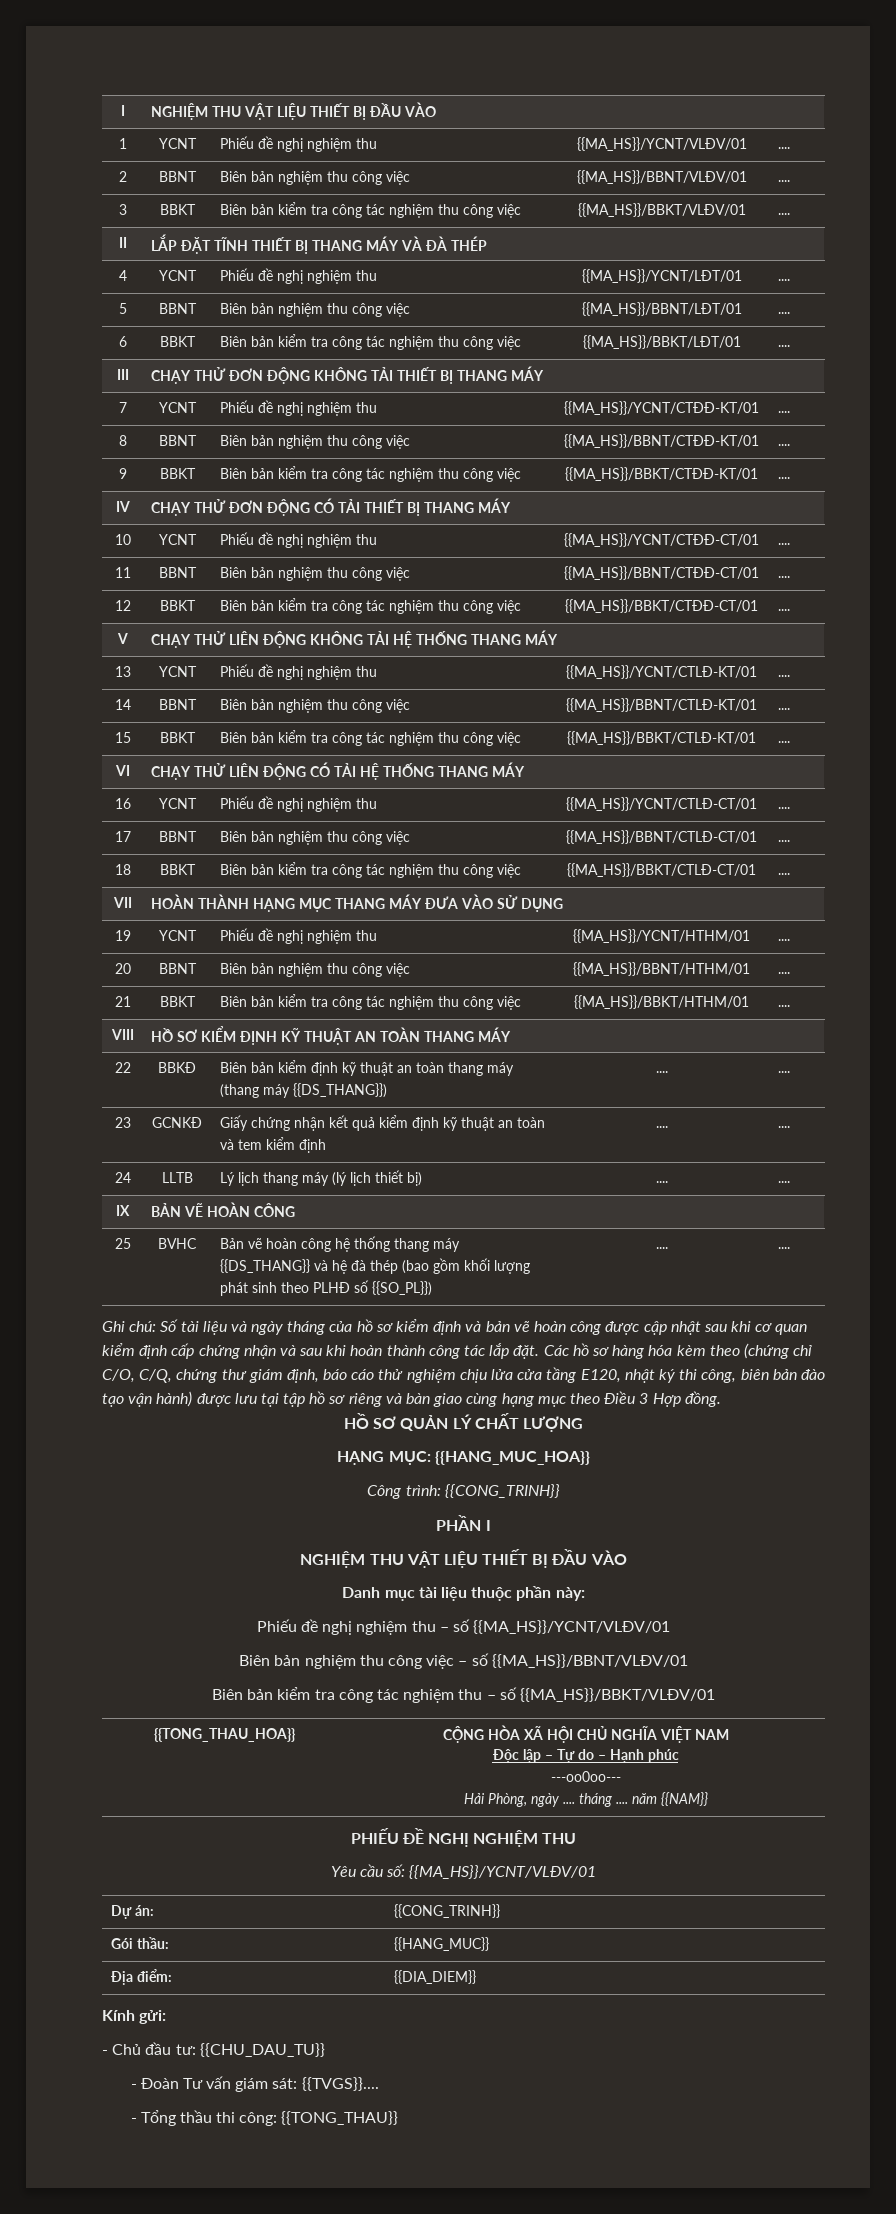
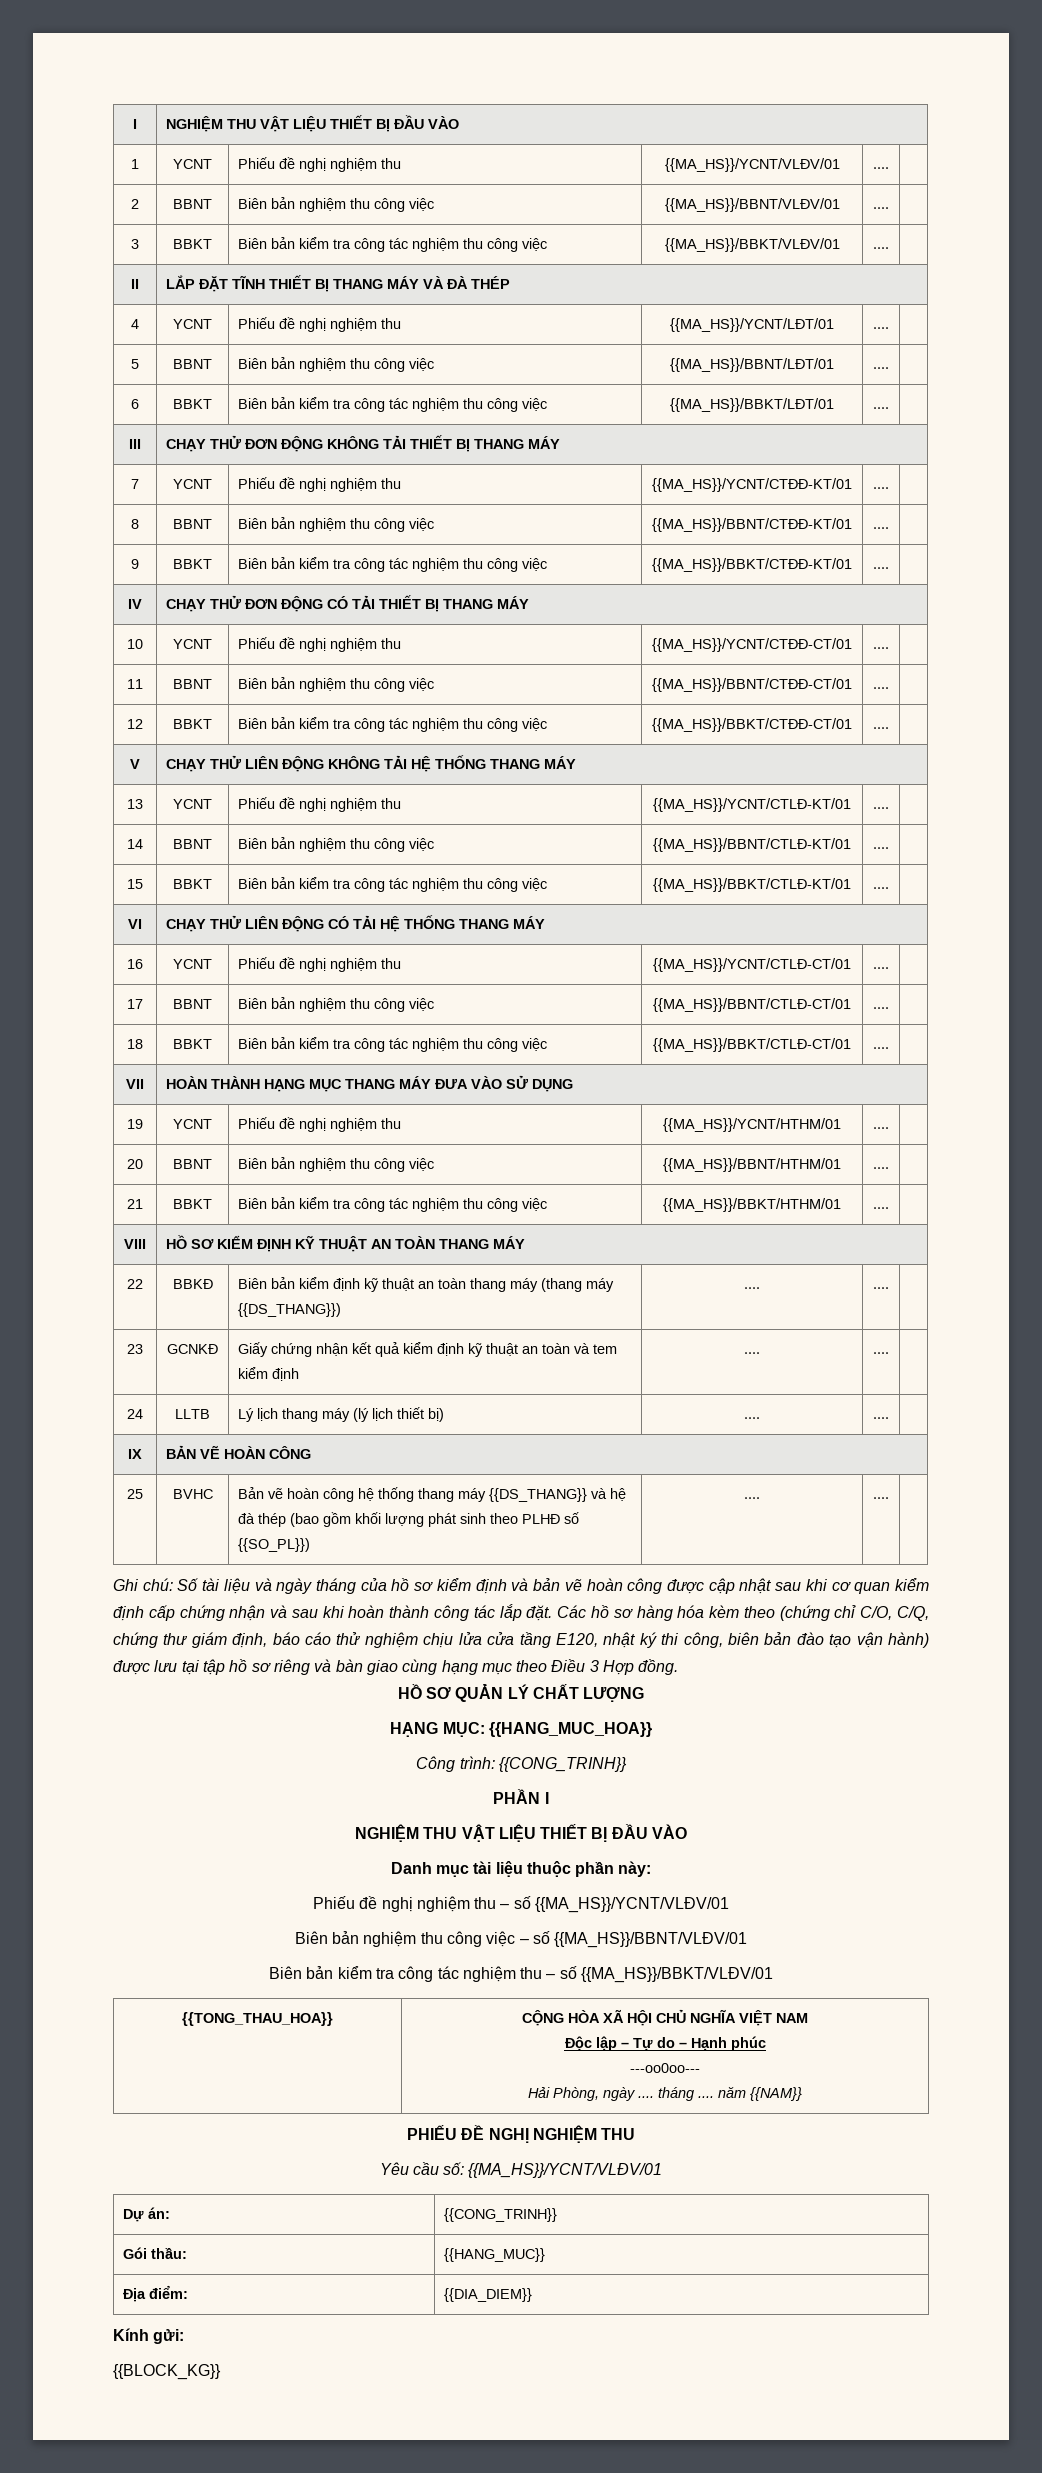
- - Chủ đầu tư: {{CHU_DAU_TU}}
- - Đoàn Tư vấn giám sát: {{TVGS}}....
- - Tổng thầu thi công: {{TONG_THAU}}
+ {{BLOCK_KG}}

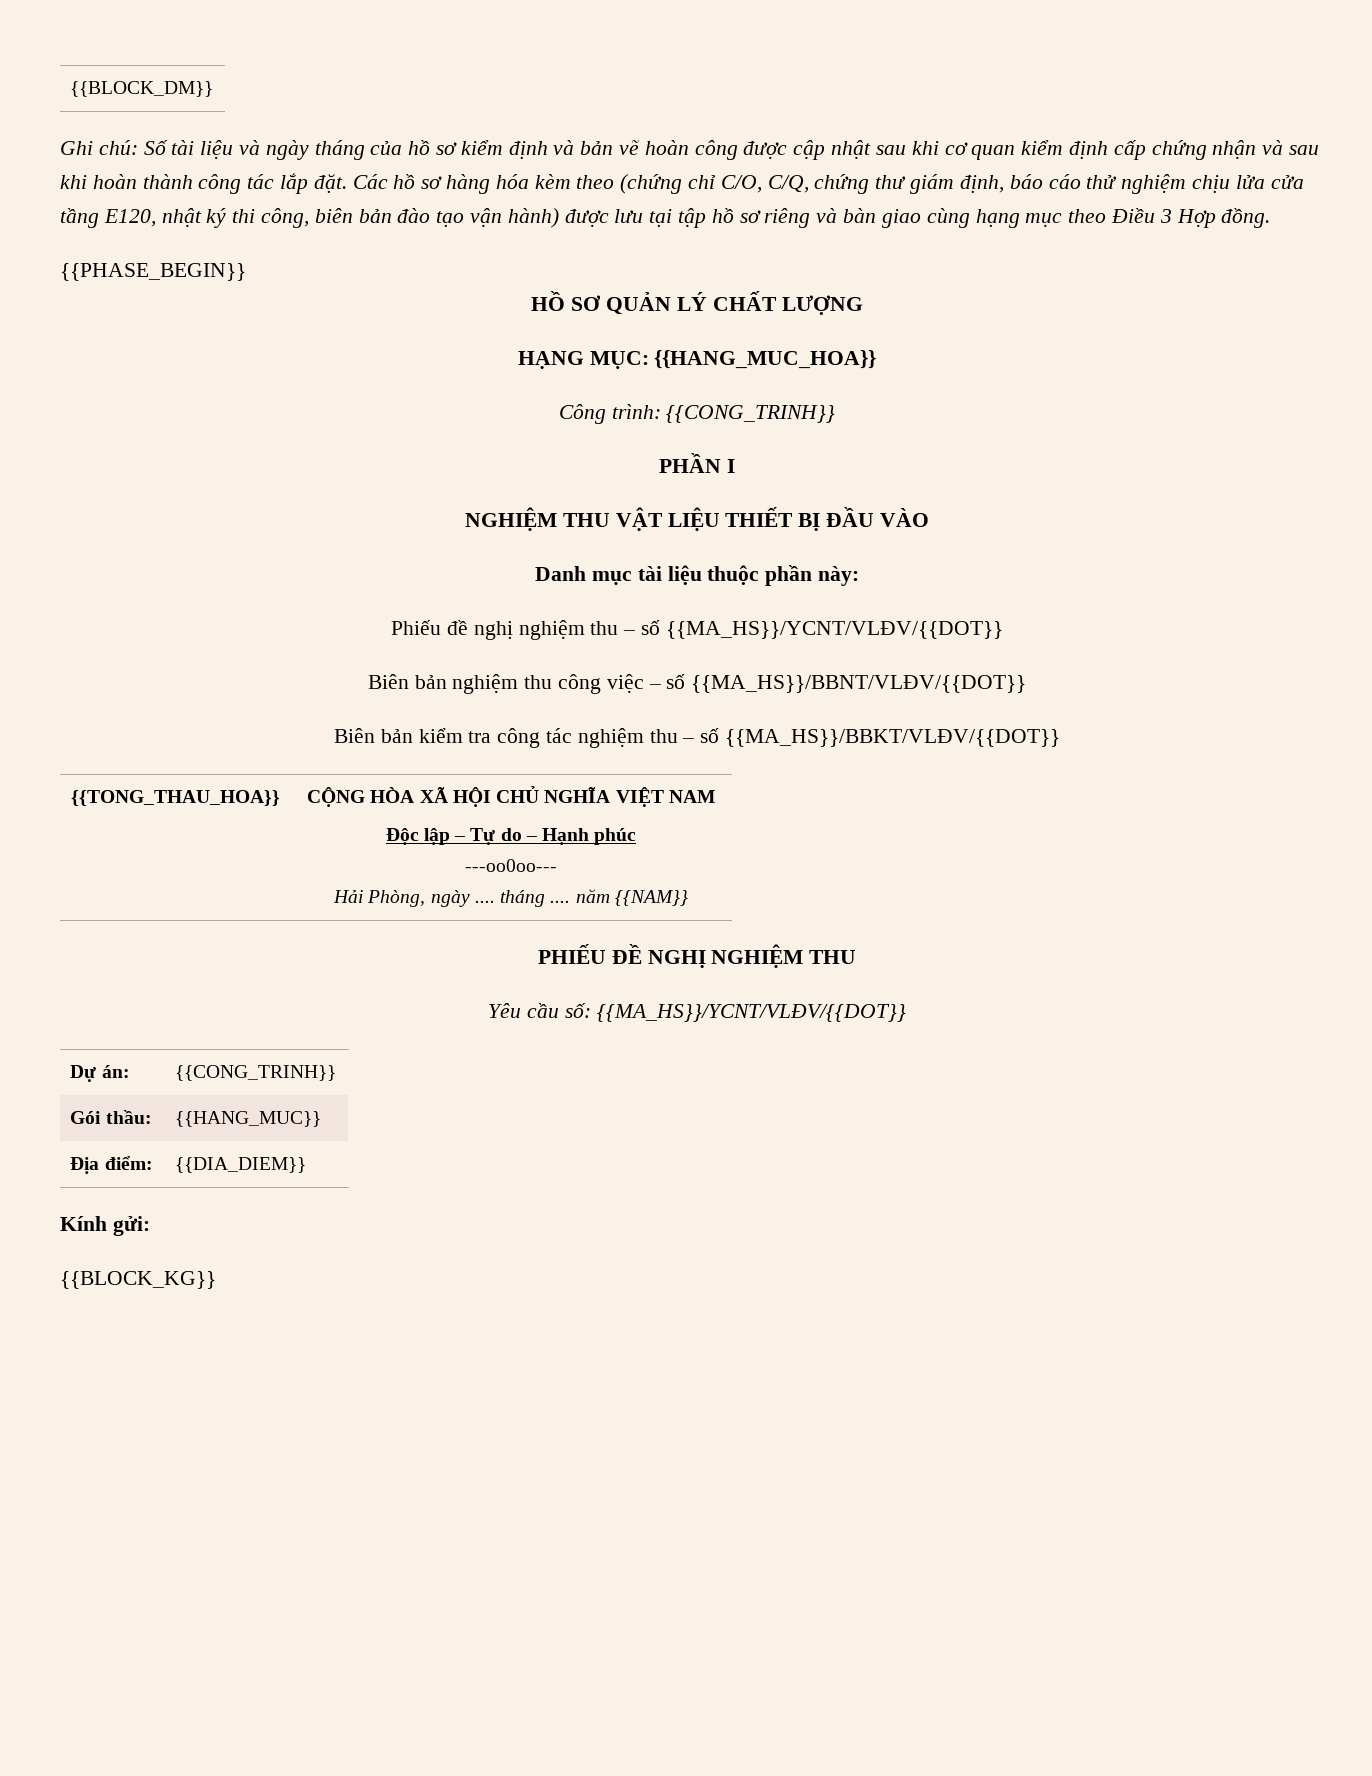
- I | NGHIỆM THU VẬT LIỆU THIẾT BỊ ĐẦU VÀO
- 1 | YCNT | Phiếu đề nghị nghiệm thu | {{MA_HS}}/YCNT/VLĐV/01 | .... |
- 2 | BBNT | Biên bản nghiệm thu công việc | {{MA_HS}}/BBNT/VLĐV/01 | .... |
- 3 | BBKT | Biên bản kiểm tra công tác nghiệm thu công việc | {{MA_HS}}/BBKT/VLĐV/01 | .... |
- II | LẮP ĐẶT TĨNH THIẾT BỊ THANG MÁY VÀ ĐÀ THÉP
- 4 | YCNT | Phiếu đề nghị nghiệm thu | {{MA_HS}}/YCNT/LĐT/01 | .... |
- 5 | BBNT | Biên bản nghiệm thu công việc | {{MA_HS}}/BBNT/LĐT/01 | .... |
- 6 | BBKT | Biên bản kiểm tra công tác nghiệm thu công việc | {{MA_HS}}/BBKT/LĐT/01 | .... |
- III | CHẠY THỬ ĐƠN ĐỘNG KHÔNG TẢI THIẾT BỊ THANG MÁY
- 7 | YCNT | Phiếu đề nghị nghiệm thu | {{MA_HS}}/YCNT/CTĐĐ-KT/01 | .... |
- 8 | BBNT | Biên bản nghiệm thu công việc | {{MA_HS}}/BBNT/CTĐĐ-KT/01 | .... |
- 9 | BBKT | Biên bản kiểm tra công tác nghiệm thu công việc | {{MA_HS}}/BBKT/CTĐĐ-KT/01 | .... |
- IV | CHẠY THỬ ĐƠN ĐỘNG CÓ TẢI THIẾT BỊ THANG MÁY
- 10 | YCNT | Phiếu đề nghị nghiệm thu | {{MA_HS}}/YCNT/CTĐĐ-CT/01 | .... |
- 11 | BBNT | Biên bản nghiệm thu công việc | {{MA_HS}}/BBNT/CTĐĐ-CT/01 | .... |
- 12 | BBKT | Biên bản kiểm tra công tác nghiệm thu công việc | {{MA_HS}}/BBKT/CTĐĐ-CT/01 | .... |
- V | CHẠY THỬ LIÊN ĐỘNG KHÔNG TẢI HỆ THỐNG THANG MÁY
- 13 | YCNT | Phiếu đề nghị nghiệm thu | {{MA_HS}}/YCNT/CTLĐ-KT/01 | .... |
- 14 | BBNT | Biên bản nghiệm thu công việc | {{MA_HS}}/BBNT/CTLĐ-KT/01 | .... |
- 15 | BBKT | Biên bản kiểm tra công tác nghiệm thu công việc | {{MA_HS}}/BBKT/CTLĐ-KT/01 | .... |
- VI | CHẠY THỬ LIÊN ĐỘNG CÓ TẢI HỆ THỐNG THANG MÁY
- 16 | YCNT | Phiếu đề nghị nghiệm thu | {{MA_HS}}/YCNT/CTLĐ-CT/01 | .... |
- 17 | BBNT | Biên bản nghiệm thu công việc | {{MA_HS}}/BBNT/CTLĐ-CT/01 | .... |
- 18 | BBKT | Biên bản kiểm tra công tác nghiệm thu công việc | {{MA_HS}}/BBKT/CTLĐ-CT/01 | .... |
- VII | HOÀN THÀNH HẠNG MỤC THANG MÁY ĐƯA VÀO SỬ DỤNG
- 19 | YCNT | Phiếu đề nghị nghiệm thu | {{MA_HS}}/YCNT/HTHM/01 | .... |
- 20 | BBNT | Biên bản nghiệm thu công việc | {{MA_HS}}/BBNT/HTHM/01 | .... |
- 21 | BBKT | Biên bản kiểm tra công tác nghiệm thu công việc | {{MA_HS}}/BBKT/HTHM/01 | .... |
- VIII | HỒ SƠ KIỂM ĐỊNH KỸ THUẬT AN TOÀN THANG MÁY
- 22 | BBKĐ | Biên bản kiểm định kỹ thuật an toàn thang máy (thang máy {{DS_THANG}}) | .... | .... |
- 23 | GCNKĐ | Giấy chứng nhận kết quả kiểm định kỹ thuật an toàn và tem kiểm định | .... | .... |
- 24 | LLTB | Lý lịch thang máy (lý lịch thiết bị) | .... | .... |
- IX | BẢN VẼ HOÀN CÔNG
- 25 | BVHC | Bản vẽ hoàn công hệ thống thang máy {{DS_THANG}} và hệ đà thép (bao gồm khối lượng phát sinh theo PLHĐ số {{SO_PL}}) | .... | .... |
+ {{BLOCK_DM}}
+ {{PHASE_BEGIN}}
- Phiếu đề nghị nghiệm thu – số {{MA_HS}}/YCNT/VLĐV/01
+ Phiếu đề nghị nghiệm thu – số {{MA_HS}}/YCNT/VLĐV/{{DOT}}
- Biên bản nghiệm thu công việc – số {{MA_HS}}/BBNT/VLĐV/01
+ Biên bản nghiệm thu công việc – số {{MA_HS}}/BBNT/VLĐV/{{DOT}}
- Biên bản kiểm tra công tác nghiệm thu – số {{MA_HS}}/BBKT/VLĐV/01
+ Biên bản kiểm tra công tác nghiệm thu – số {{MA_HS}}/BBKT/VLĐV/{{DOT}}
- Yêu cầu số: {{MA_HS}}/YCNT/VLĐV/01
+ Yêu cầu số: {{MA_HS}}/YCNT/VLĐV/{{DOT}}

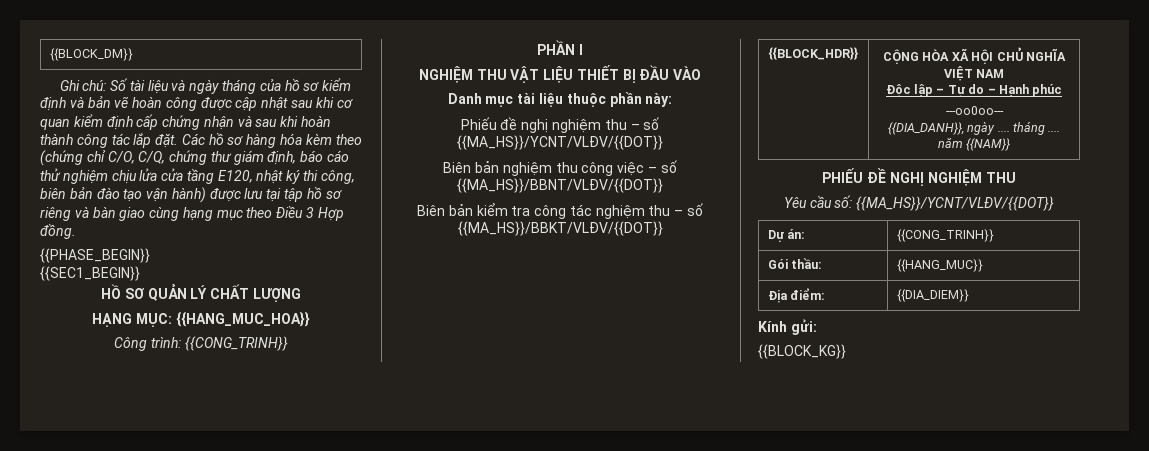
+ {{SEC1_BEGIN}}
- {{TONG_THAU_HOA}} | CỘNG HÒA XÃ HỘI CHỦ NGHĨA VIỆT NAM
+ {{BLOCK_HDR}} | CỘNG HÒA XÃ HỘI CHỦ NGHĨA VIỆT NAM
  Độc lập – Tự do – Hạnh phúc
  ---oo0oo---
- Hải Phòng, ngày .... tháng .... năm {{NAM}}
+ {{DIA_DANH}}, ngày .... tháng .... năm {{NAM}}

